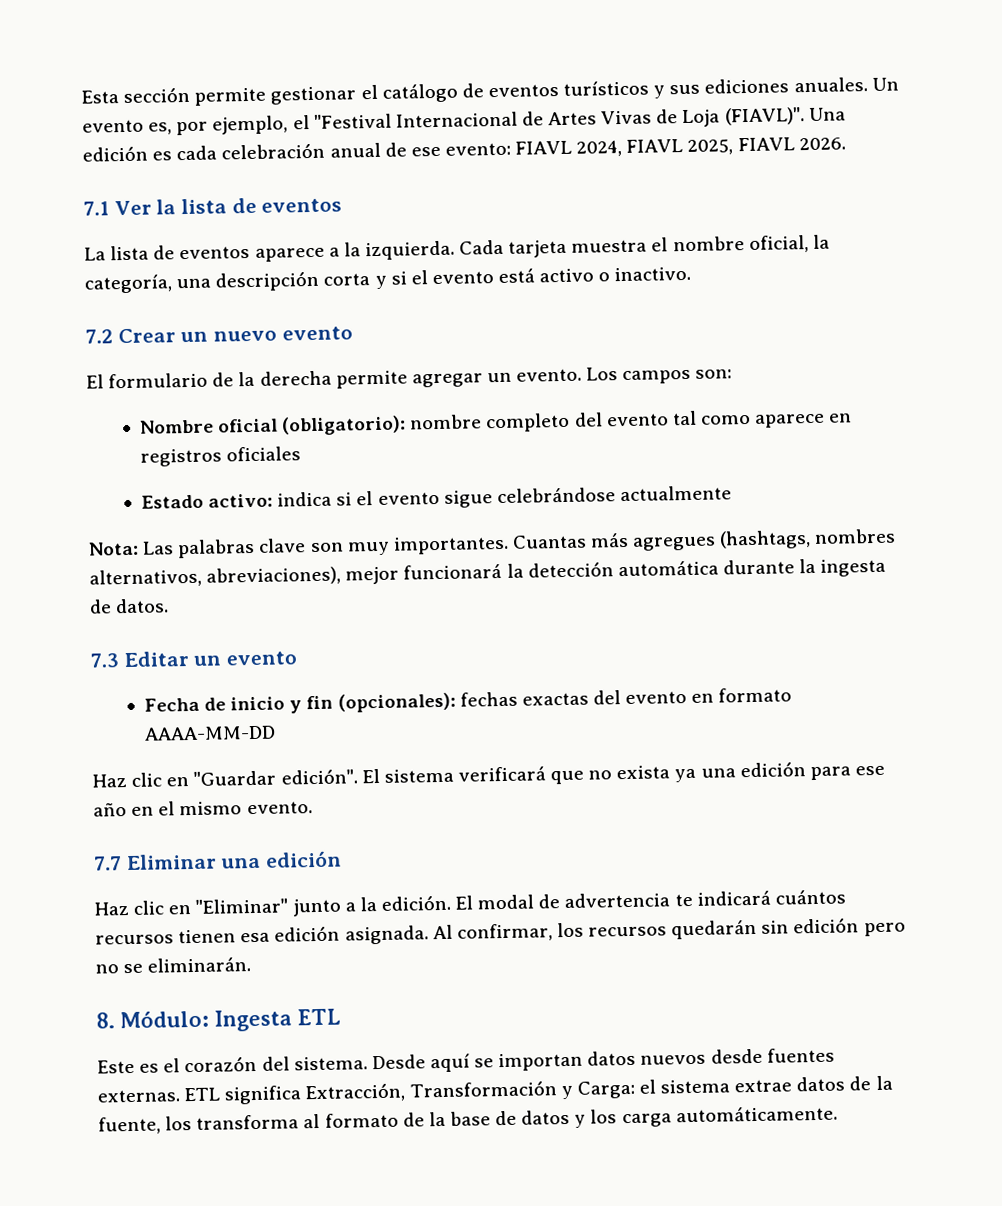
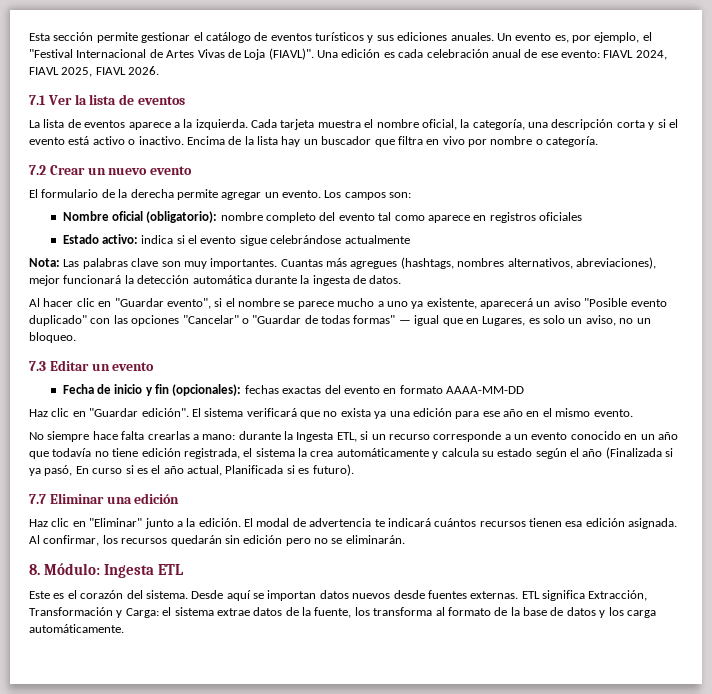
+ Encima de la lista hay un buscador que filtra en vivo por nombre o categoría.
+ Al hacer clic en "Guardar evento", si el nombre se parece mucho a uno ya existente, aparecerá un aviso "Posible evento duplicado" con las opciones "Cancelar" o "Guardar de todas formas" — igual que en Lugares, es solo un aviso, no un bloqueo.
+ No siempre hace falta crearlas a mano: durante la Ingesta ETL, si un recurso corresponde a un evento conocido en un año que todavía no tiene edición registrada, el sistema la crea automáticamente y calcula su estado según el año (Finalizada si ya pasó, En curso si es el año actual, Planificada si es futuro).

